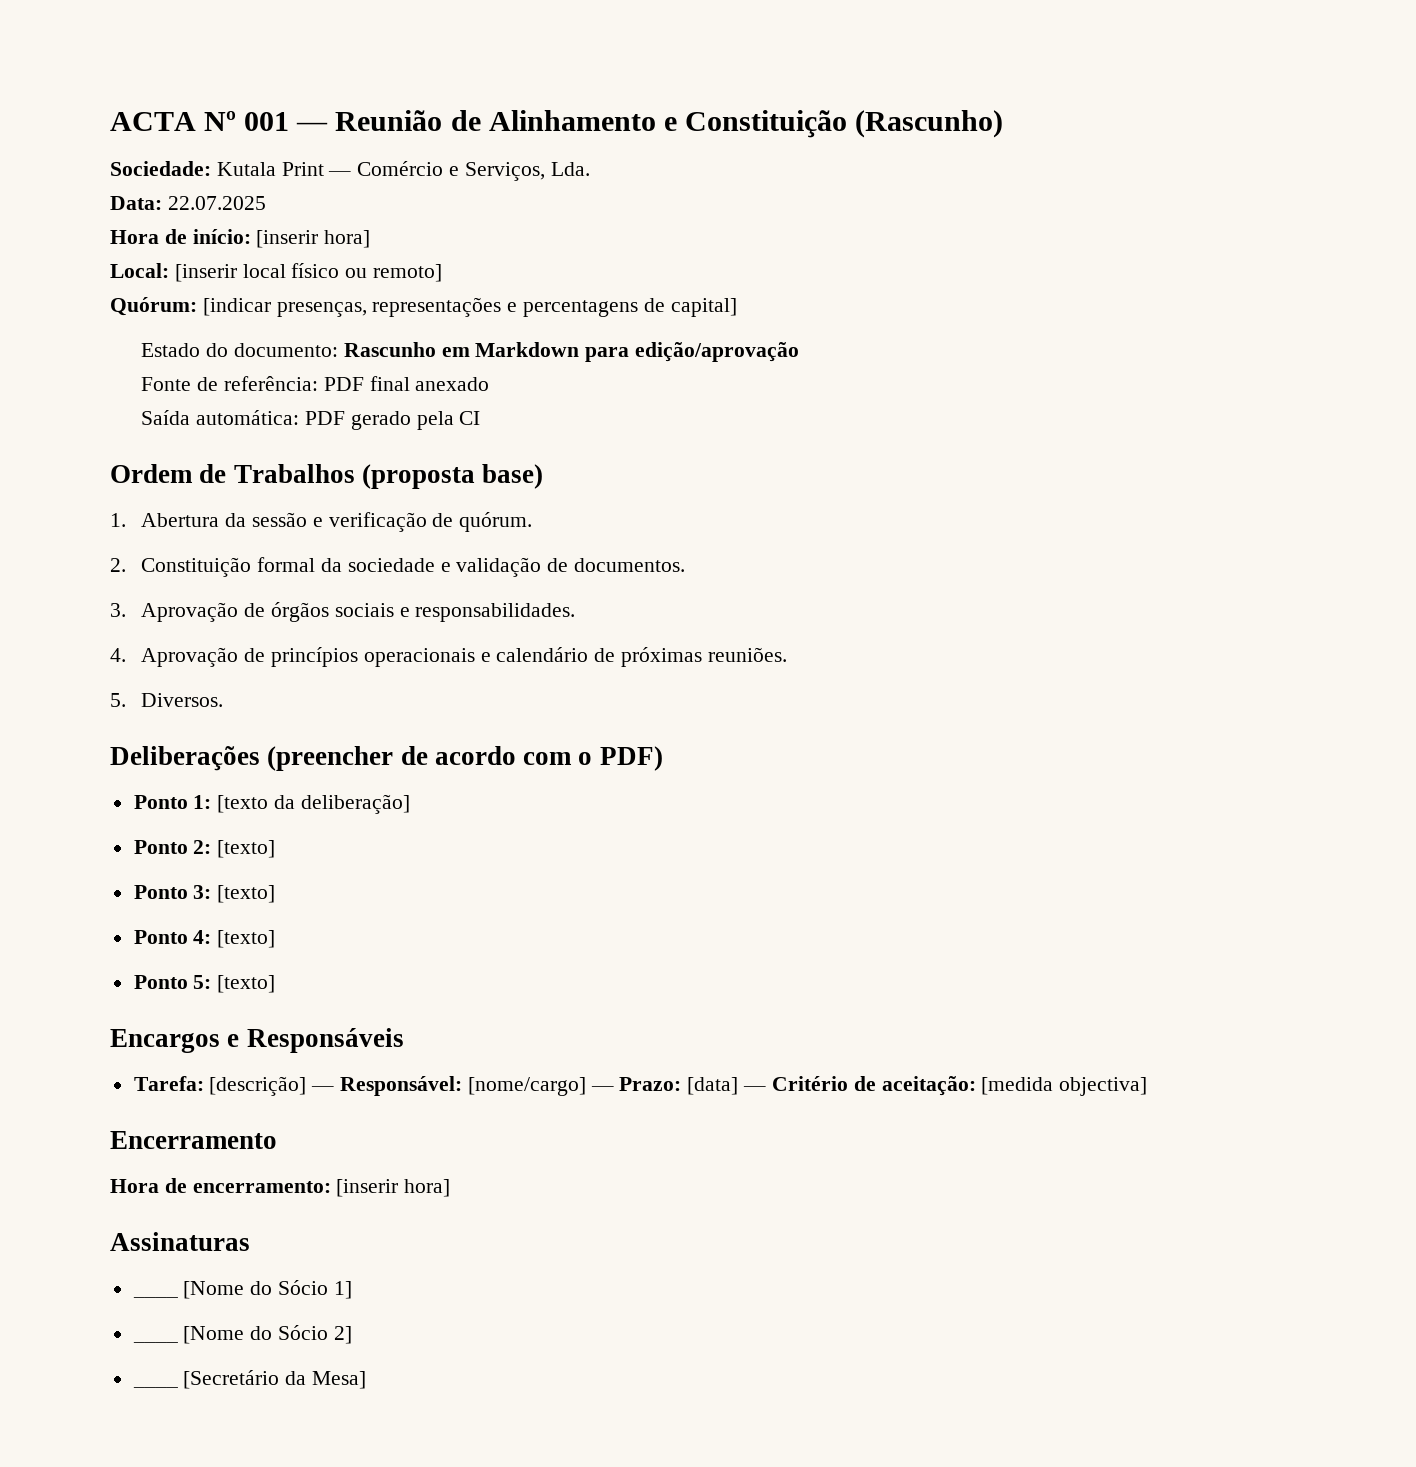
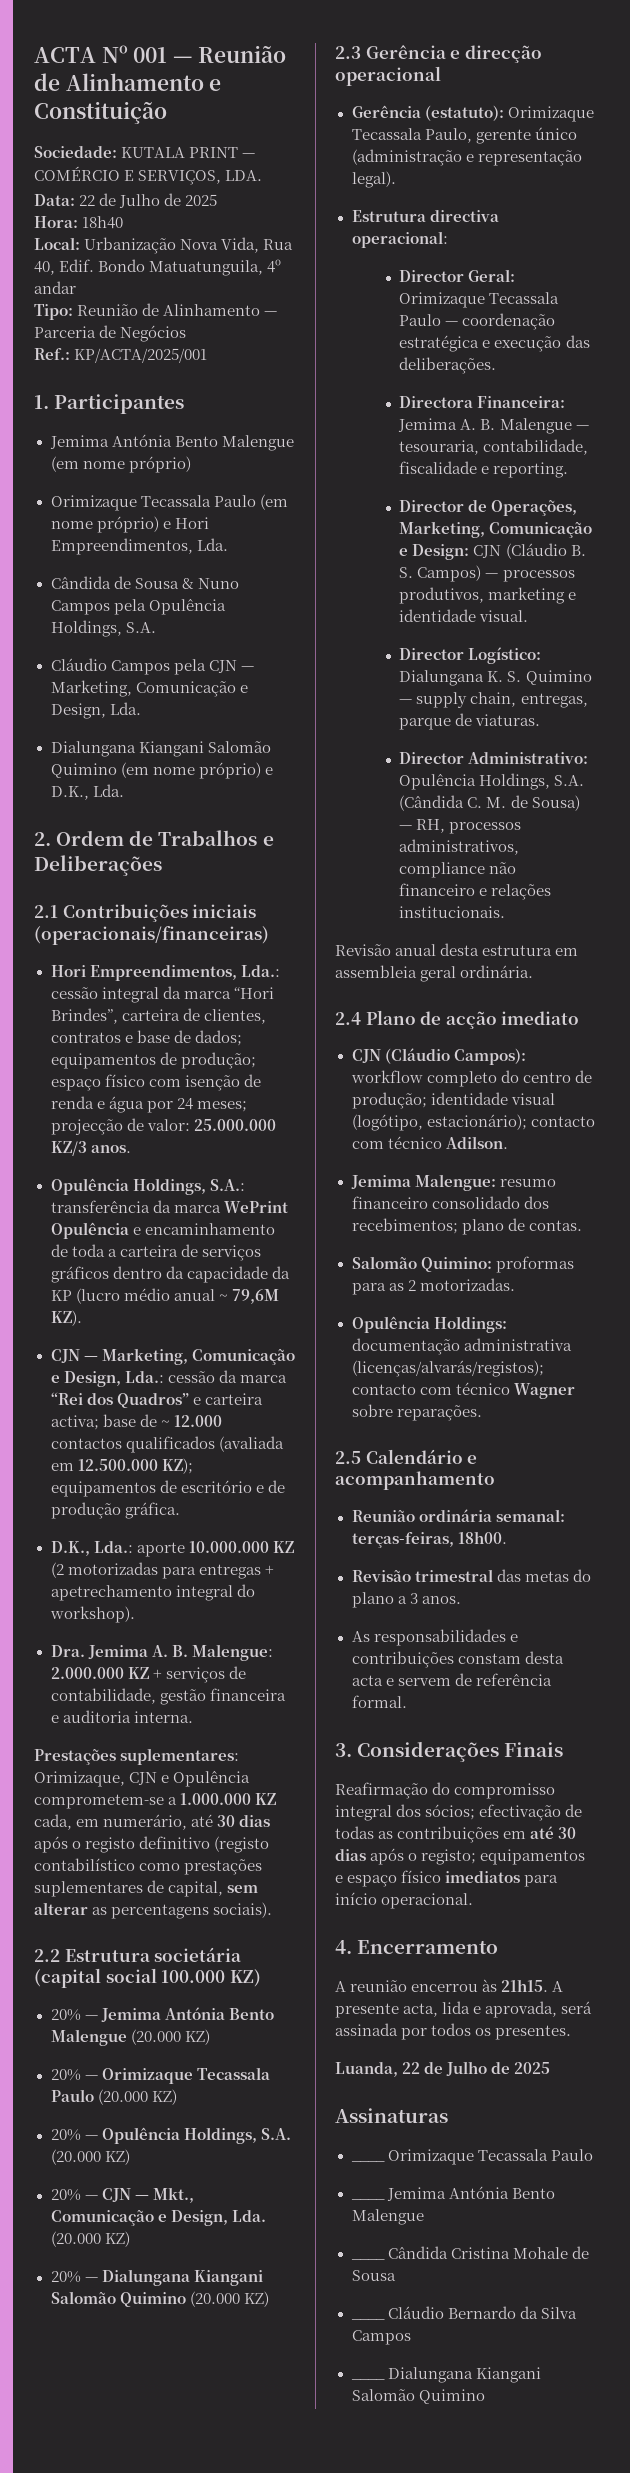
- ACTA Nº 001 — Reunião de Alinhamento e Constituição (Rascunho)
+ ACTA Nº 001 — Reunião de Alinhamento e Constituição
- Sociedade: Kutala Print — Comércio e Serviços, Lda.
- Data: 22.07.2025
- Hora de início: [inserir hora]
- Local: [inserir local físico ou remoto]
- Quórum: [indicar presenças, representações e percentagens de capital]
- Estado do documento: Rascunho em Markdown para edição/aprovação
- Fonte de referência: PDF final anexado
- Saída automática: PDF gerado pela CI
- Ordem de Trabalhos (proposta base)
- 1. Abertura da sessão e verificação de quórum.
- 2. Constituição formal da sociedade e validação de documentos.
- 3. Aprovação de órgãos sociais e responsabilidades.
- 4. Aprovação de princípios operacionais e calendário de próximas reuniões.
- 5. Diversos.
- Deliberações (preencher de acordo com o PDF)
- Ponto 1: [texto da deliberação]
- Ponto 2: [texto]
- Ponto 3: [texto]
- Ponto 4: [texto]
- Ponto 5: [texto]
- Encargos e Responsáveis
- Tarefa: [descrição] — Responsável: [nome/cargo] — Prazo: [data] — Critério de aceitação: [medida objectiva]
- Encerramento
- Hora de encerramento: [inserir hora]
+ Sociedade: KUTALA PRINT — COMÉRCIO E SERVIÇOS, LDA.
+ Data: 22 de Julho de 2025
+ Hora: 18h40
+ Local: Urbanização Nova Vida, Rua 40, Edif. Bondo Matuatunguila, 4º andar
+ Tipo: Reunião de Alinhamento — Parceria de Negócios
+ Ref.: KP/ACTA/2025/001
+ 1. Participantes
+ Jemima Antónia Bento Malengue (em nome próprio)
+ Orimizaque Tecassala Paulo (em nome próprio) e Hori Empreendimentos, Lda.
+ Cândida de Sousa & Nuno Campos pela Opulência Holdings, S.A.
+ Cláudio Campos pela CJN — Marketing, Comunicação e Design, Lda.
+ Dialungana Kiangani Salomão Quimino (em nome próprio) e D.K., Lda.
+ 2. Ordem de Trabalhos e Deliberações
+ 2.1 Contribuições iniciais (operacionais/financeiras)
+ Hori Empreendimentos, Lda.: cessão integral da marca “Hori Brindes”, carteira de clientes, contratos e base de dados; equipamentos de produção; espaço físico com isenção de renda e água por 24 meses; projecção de valor: 25.000.000 KZ/3 anos.
+ Opulência Holdings, S.A.: transferência da marca WePrint Opulência e encaminhamento de toda a carteira de serviços gráficos dentro da capacidade da KP (lucro médio anual ~ 79,6M KZ).
+ CJN — Marketing, Comunicação e Design, Lda.: cessão da marca “Rei dos Quadros” e carteira activa; base de ~ 12.000 contactos qualificados (avaliada em 12.500.000 KZ); equipamentos de escritório e de produção gráfica.
+ D.K., Lda.: aporte 10.000.000 KZ (2 motorizadas para entregas + apetrechamento integral do workshop).
+ Dra. Jemima A. B. Malengue: 2.000.000 KZ + serviços de contabilidade, gestão financeira e auditoria interna.
+ Prestações suplementares: Orimizaque, CJN e Opulência comprometem-se a 1.000.000 KZ cada, em numerário, até 30 dias após o registo definitivo (registo contabilístico como prestações suplementares de capital, sem alterar as percentagens sociais).
+ 2.2 Estrutura societária (capital social 100.000 KZ)
+ 20% — Jemima Antónia Bento Malengue (20.000 KZ)
+ 20% — Orimizaque Tecassala Paulo (20.000 KZ)
+ 20% — Opulência Holdings, S.A. (20.000 KZ)
+ 20% — CJN — Mkt., Comunicação e Design, Lda. (20.000 KZ)
+ 20% — Dialungana Kiangani Salomão Quimino (20.000 KZ)
+ 2.3 Gerência e direcção operacional
+ Gerência (estatuto): Orimizaque Tecassala Paulo, gerente único (administração e representação legal).
+ Estrutura directiva operacional:
+ Director Geral: Orimizaque Tecassala Paulo — coordenação estratégica e execução das deliberações.
+ Directora Financeira: Jemima A. B. Malengue — tesouraria, contabilidade, fiscalidade e reporting.
+ Director de Operações, Marketing, Comunicação e Design: CJN (Cláudio B. S. Campos) — processos produtivos, marketing e identidade visual.
+ Director Logístico: Dialungana K. S. Quimino — supply chain, entregas, parque de viaturas.
+ Director Administrativo: Opulência Holdings, S.A. (Cândida C. M. de Sousa) — RH, processos administrativos, compliance não financeiro e relações institucionais.
+ Revisão anual desta estrutura em assembleia geral ordinária.
+ 2.4 Plano de acção imediato
+ CJN (Cláudio Campos): workflow completo do centro de produção; identidade visual (logótipo, estacionário); contacto com técnico Adilson.
+ Jemima Malengue: resumo financeiro consolidado dos recebimentos; plano de contas.
+ Salomão Quimino: proformas para as 2 motorizadas.
+ Opulência Holdings: documentação administrativa (licenças/alvarás/registos); contacto com técnico Wagner sobre reparações.
+ 2.5 Calendário e acompanhamento
+ Reunião ordinária semanal: terças-feiras, 18h00.
+ Revisão trimestral das metas do plano a 3 anos.
+ As responsabilidades e contribuições constam desta acta e servem de referência formal.
+ 3. Considerações Finais
+ Reafirmação do compromisso integral dos sócios; efectivação de todas as contribuições em até 30 dias após o registo; equipamentos e espaço físico imediatos para início operacional.
+ 4. Encerramento
+ A reunião encerrou às 21h15. A presente acta, lida e aprovada, será assinada por todos os presentes.
+ Luanda, 22 de Julho de 2025
  Assinaturas
- ____ [Nome do Sócio 1]
- ____ [Nome do Sócio 2]
- ____ [Secretário da Mesa]
+ ____ Orimizaque Tecassala Paulo
+ ____ Jemima Antónia Bento Malengue
+ ____ Cândida Cristina Mohale de Sousa
+ ____ Cláudio Bernardo da Silva Campos
+ ____ Dialungana Kiangani Salomão Quimino

